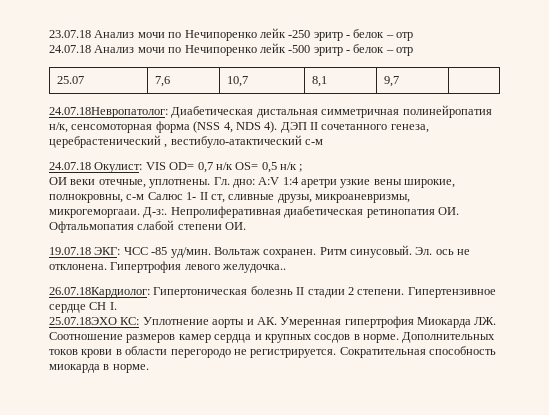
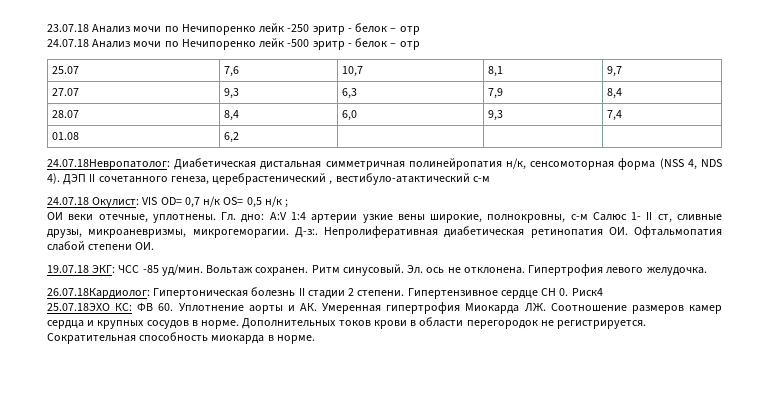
- 25.07 | 7,6 | 10,7 | 8,1 | 9,7 |
+ 25.07 | 7,6 | 10,7 | 8,1 | 9,7
+ 27.07 | 9,3 | 6,3 | 7,9 | 8,4
+ 28.07 | 8,4 | 6,0 | 9,3 | 7,4
+ 01.08 | 6,2 | | |
- Гл. дно: А:V 1:4 аретри узкие вены широкие, полнокровны, с-м Салюс 1- II ст, сливные друзы, микроаневризмы, микрогеморгааи.
+ Гл. дно: А:V 1:4 артерии узкие вены широкие, полнокровны, с-м Салюс 1- II ст, сливные друзы, микроаневризмы, микрогеморагии.
- Гипертрофия левого желудочка..
+ Гипертрофия левого желудочка.
- Гипертензивное сердце СН I.
+ Гипертензивное сердце СН 0. Риск4
- 25.07.18ЭХО КС: Уплотнение аорты и АК. Умеренная гипертрофия Миокарда ЛЖ. Соотношение размеров камер сердца и крупных сосдов в норме.
+ 25.07.18ЭХО КС: ФВ 60. Уплотнение аорты и АК. Умеренная гипертрофия Миокарда ЛЖ. Соотношение размеров камер сердца и крупных сосудов в норме.
- Дополнительных токов крови в области перегородо не регистрируется.
+ Дополнительных токов крови в области перегородок не регистрируется.

